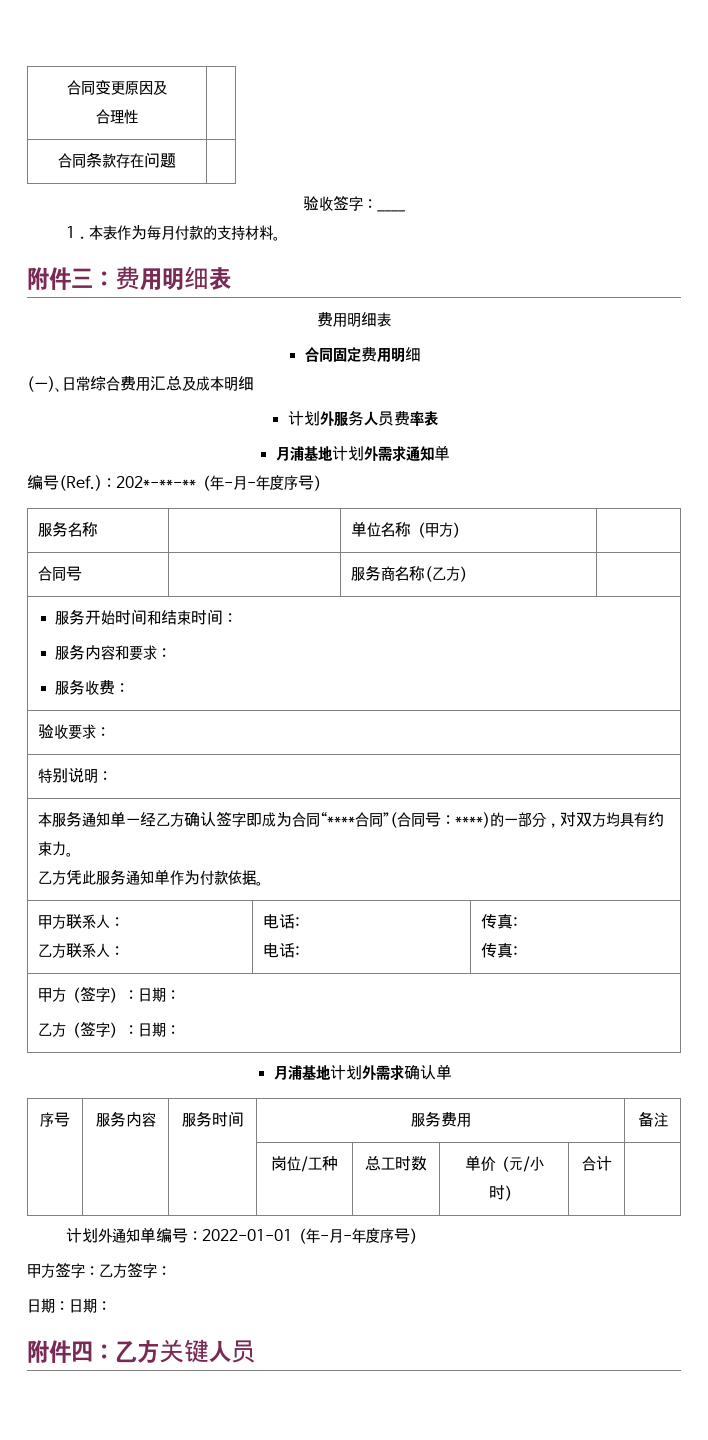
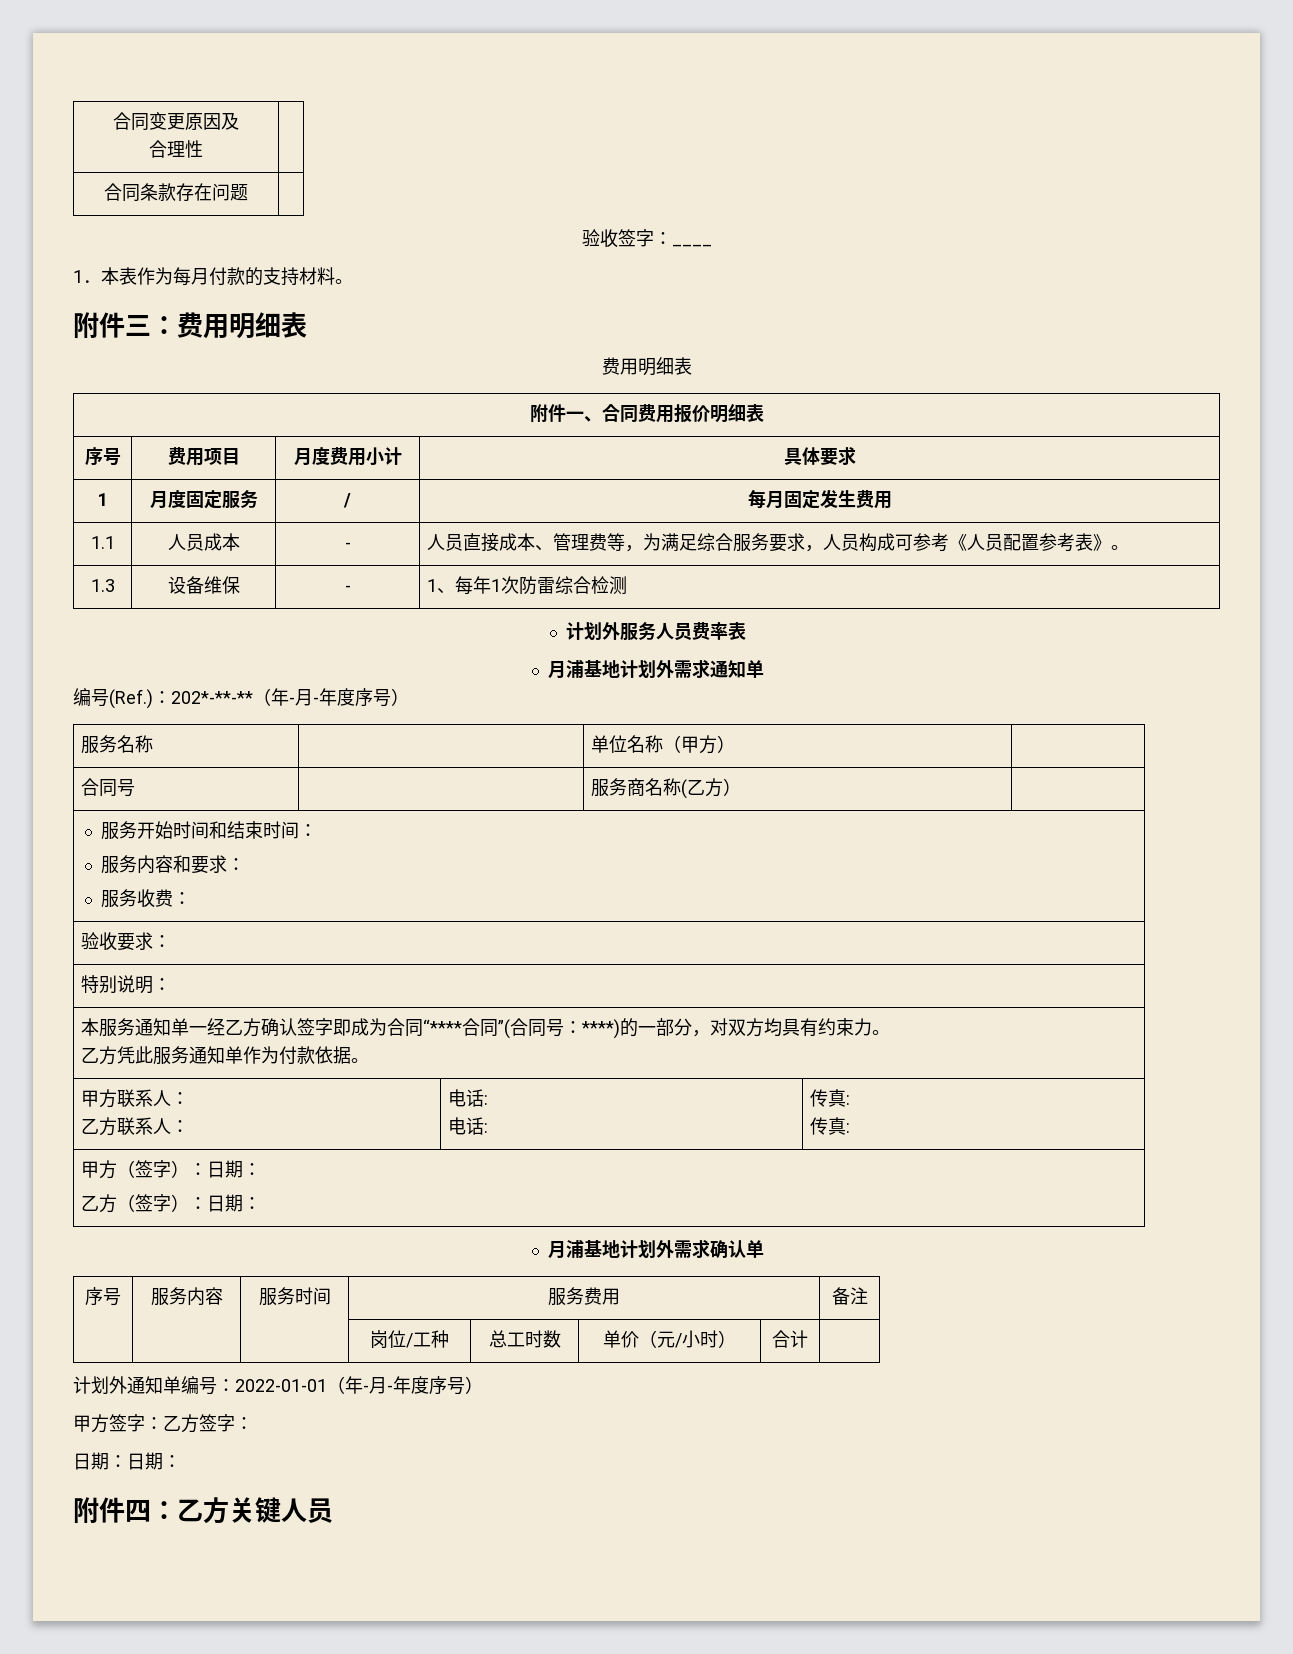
- 合同固定费用明细
- (一)、日常综合费用汇总及成本明细
+ 附件一、合同费用报价明细表
+ 序号 | 费用项目 | 月度费用小计 | 具体要求
+ 1 | 月度固定服务 | / | 每月固定发生费用
+ 1.1 | 人员成本 | - | 人员直接成本、管理费等，为满足综合服务要求，人员构成可参考《人员配置参考表》。
+ 1.3 | 设备维保 | - | 1、每年1次防雷综合检测

